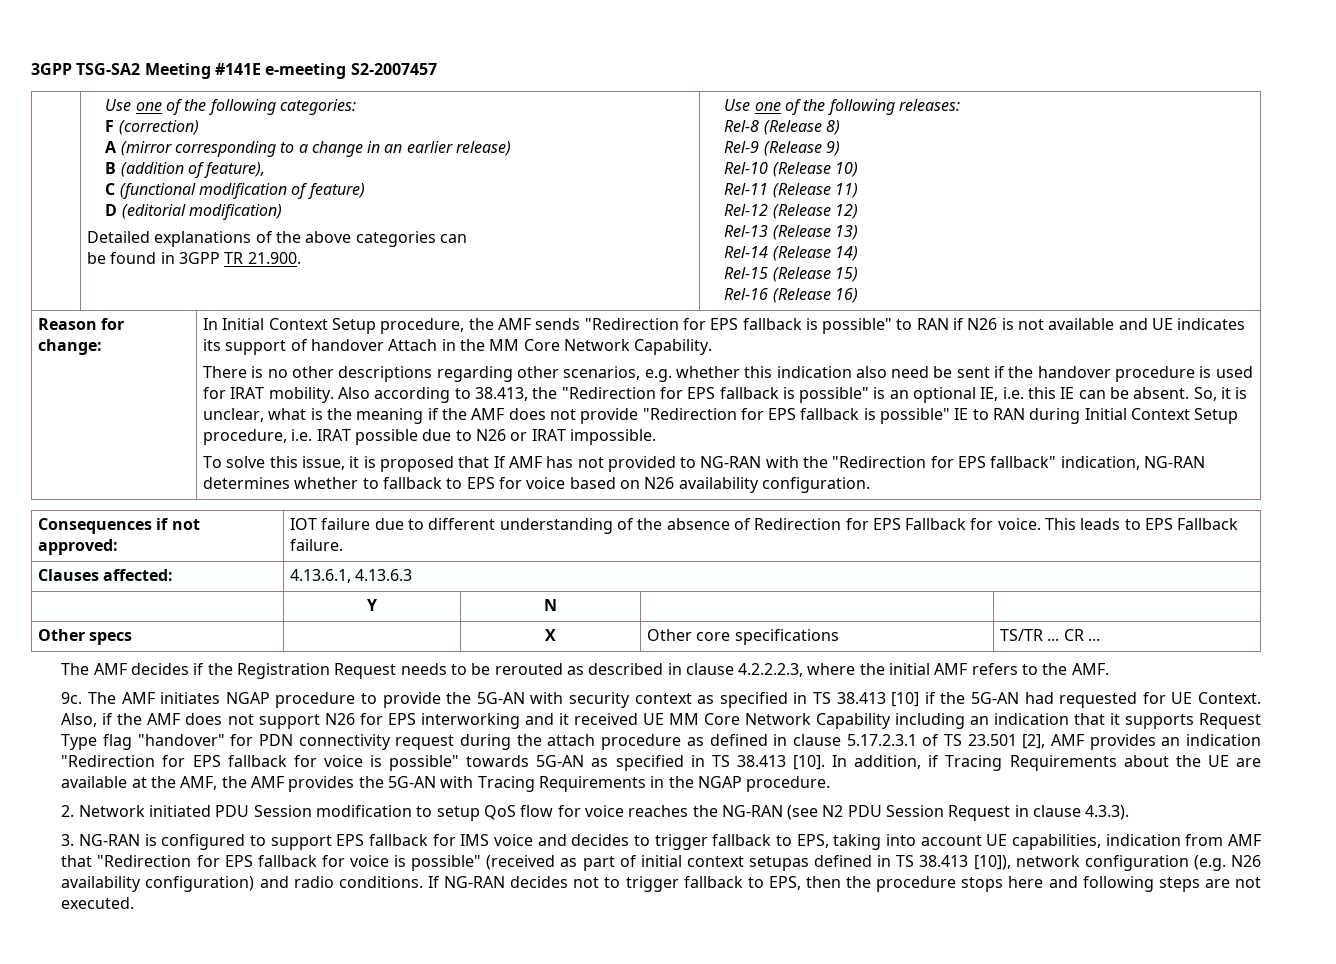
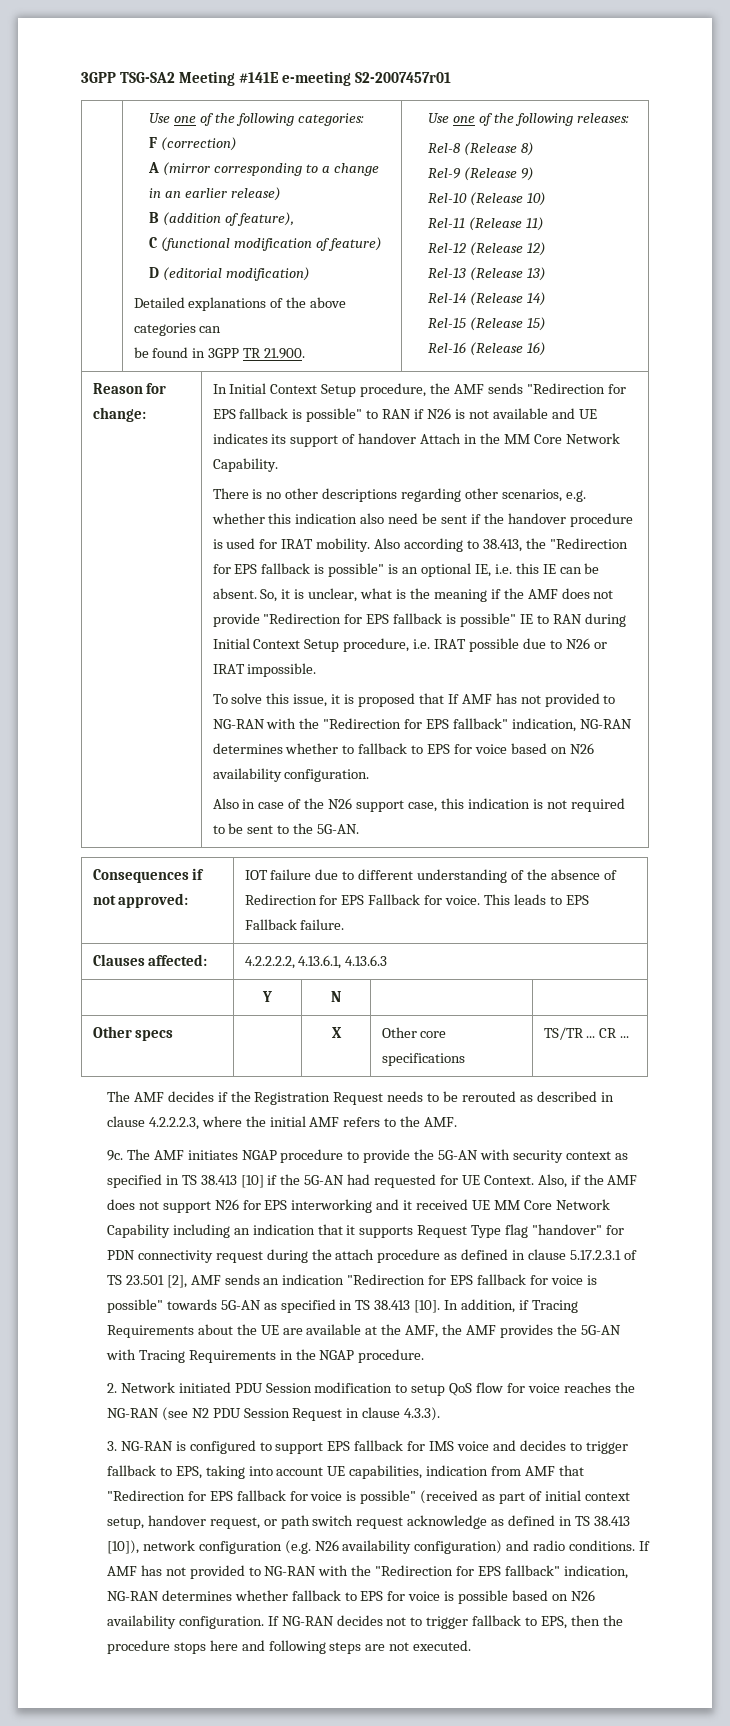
- 3GPP TSG-SA2 Meeting #141E e-meeting S2-2007457
+ 3GPP TSG-SA2 Meeting #141E e-meeting S2-2007457r01
+ Also in case of the N26 support case, this indication is not required to be sent to the 5G-AN.
- Clauses affected: | 4.13.6.1, 4.13.6.3
+ Clauses affected: | 4.2.2.2.2, 4.13.6.1, 4.13.6.3
- Also, if the AMF does not support N26 for EPS interworking and it received UE MM Core Network Capability including an indication that it supports Request Type flag "handover" for PDN connectivity request during the attach procedure as defined in clause 5.17.2.3.1 of TS 23.501 [2], AMF provides an indication "Redirection for EPS fallback for voice is possible" towards 5G-AN as specified in TS 38.413 [10].
+ Also, if the AMF does not support N26 for EPS interworking and it received UE MM Core Network Capability including an indication that it supports Request Type flag "handover" for PDN connectivity request during the attach procedure as defined in clause 5.17.2.3.1 of TS 23.501 [2], AMF sends an indication "Redirection for EPS fallback for voice is possible" towards 5G-AN as specified in TS 38.413 [10].
- 3. NG-RAN is configured to support EPS fallback for IMS voice and decides to trigger fallback to EPS, taking into account UE capabilities, indication from AMF that "Redirection for EPS fallback for voice is possible" (received as part of initial context setupas defined in TS 38.413 [10]), network configuration (e.g. N26 availability configuration) and radio conditions.
+ 3. NG-RAN is configured to support EPS fallback for IMS voice and decides to trigger fallback to EPS, taking into account UE capabilities, indication from AMF that "Redirection for EPS fallback for voice is possible" (received as part of initial context setup, handover request, or path switch request acknowledge as defined in TS 38.413 [10]), network configuration (e.g. N26 availability configuration) and radio conditions.
- If NG-RAN decides not to trigger fallback to EPS, then the procedure stops here and following steps are not executed.
+ If AMF has not provided to NG-RAN with the "Redirection for EPS fallback" indication, NG-RAN determines whether fallback to EPS for voice is possible based on N26 availability configuration. If NG-RAN decides not to trigger fallback to EPS, then the procedure stops here and following steps are not executed.

